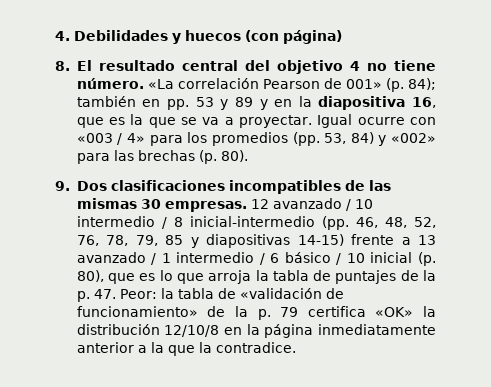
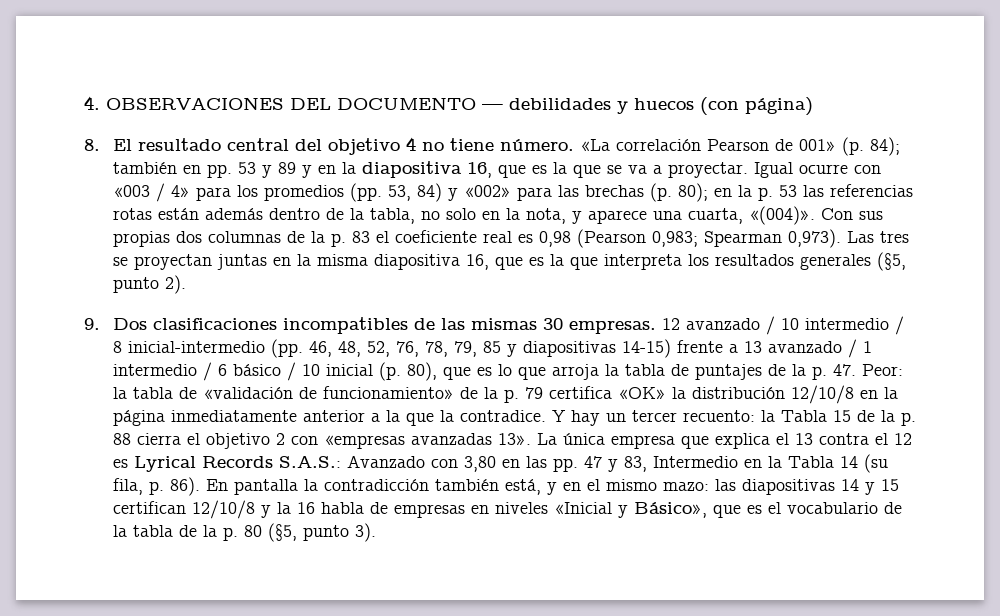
- 4. Debilidades y huecos (con página)
+ 4. OBSERVACIONES DEL DOCUMENTO — debilidades y huecos (con página)
- Igual ocurre con «003 / 4» para los promedios (pp. 53, 84) y «002» para las brechas (p. 80).
+ Igual ocurre con «003 / 4» para los promedios (pp. 53, 84) y «002» para las brechas (p. 80); en la p. 53 las referencias rotas están además dentro de la tabla, no solo en la nota, y aparece una cuarta, «(004)». Con sus propias dos columnas de la p. 83 el coeficiente real es 0,98 (Pearson 0,983; Spearman 0,973). Las tres se proyectan juntas en la misma diapositiva 16, que es la que interpreta los resultados generales (§5, punto 2).
+ Y hay un tercer recuento: la Tabla 15 de la p. 88 cierra el objetivo 2 con «empresas avanzadas 13». La única empresa que explica el 13 contra el 12 es Lyrical Records S.A.S.: Avanzado con 3,80 en las pp. 47 y 83, Intermedio en la Tabla 14 (su fila, p. 86). En pantalla la contradicción también está, y en el mismo mazo: las diapositivas 14 y 15 certifican 12/10/8 y la 16 habla de empresas en niveles «Inicial y Básico», que es el vocabulario de la tabla de la p. 80 (§5, punto 3).

